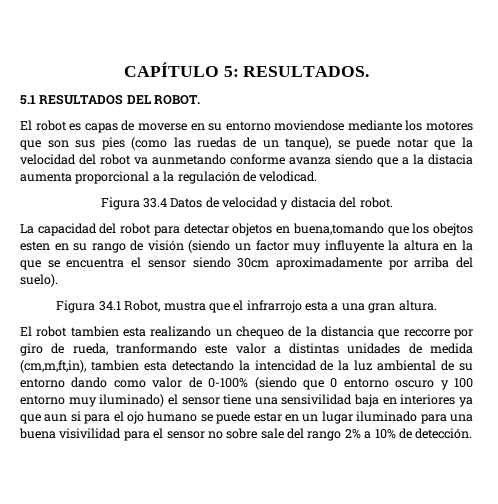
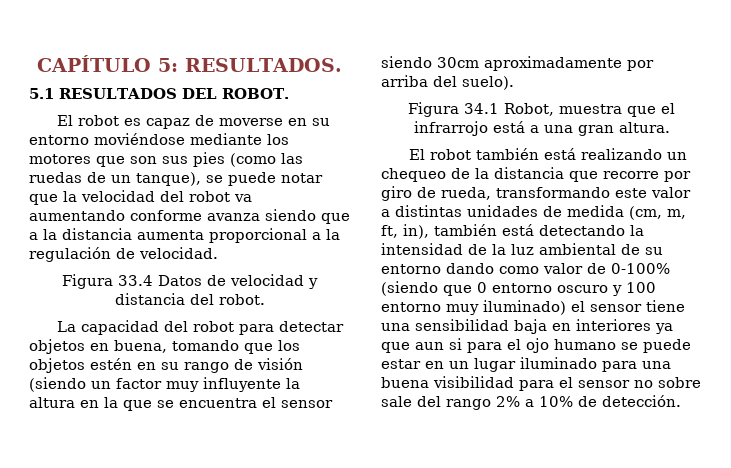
- El robot es capas de moverse en su entorno moviendose mediante los motores que son sus pies (como las ruedas de un tanque), se puede notar que la velocidad del robot va aunmetando conforme avanza siendo que a la distacia aumenta proporcional a la regulación de velodicad.
+ El robot es capaz de moverse en su entorno moviéndose mediante los motores que son sus pies (como las ruedas de un tanque), se puede notar que la velocidad del robot va aumentando conforme avanza siendo que a la distancia aumenta proporcional a la regulación de velocidad.
- Figura 33.4 Datos de velocidad y distacia del robot.
+ Figura 33.4 Datos de velocidad y distancia del robot.
- La capacidad del robot para detectar objetos en buena,tomando que los obejtos esten en su rango de visión (siendo un factor muy influyente la altura en la que se encuentra el sensor siendo 30cm aproximadamente por arriba del suelo).
+ La capacidad del robot para detectar objetos en buena, tomando que los objetos estén en su rango de visión (siendo un factor muy influyente la altura en la que se encuentra el sensor siendo 30cm aproximadamente por arriba del suelo).
- Figura 34.1 Robot, mustra que el infrarrojo esta a una gran altura.
+ Figura 34.1 Robot, muestra que el infrarrojo está a una gran altura.
- El robot tambien esta realizando un chequeo de la distancia que reccorre por giro de rueda, tranformando este valor a distintas unidades de medida (cm,m,ft,in), tambien esta detectando la intencidad de la luz ambiental de su entorno dando como valor de 0-100% (siendo que 0 entorno oscuro y 100 entorno muy iluminado) el sensor tiene una sensivilidad baja en interiores ya que aun si para el ojo humano se puede estar en un lugar iluminado para una buena visivilidad para el sensor no sobre sale del rango 2% a 10% de detección.
+ El robot también está realizando un chequeo de la distancia que recorre por giro de rueda, transformando este valor a distintas unidades de medida (cm, m, ft, in), también está detectando la intensidad de la luz ambiental de su entorno dando como valor de 0-100% (siendo que 0 entorno oscuro y 100 entorno muy iluminado) el sensor tiene una sensibilidad baja en interiores ya que aun si para el ojo humano se puede estar en un lugar iluminado para una buena visibilidad para el sensor no sobre sale del rango 2% a 10% de detección.

